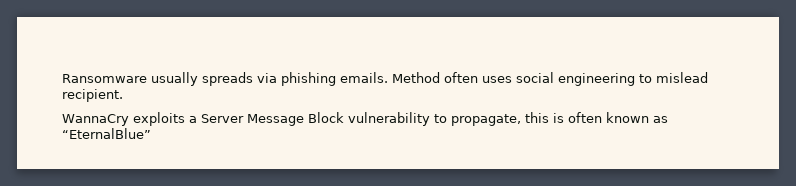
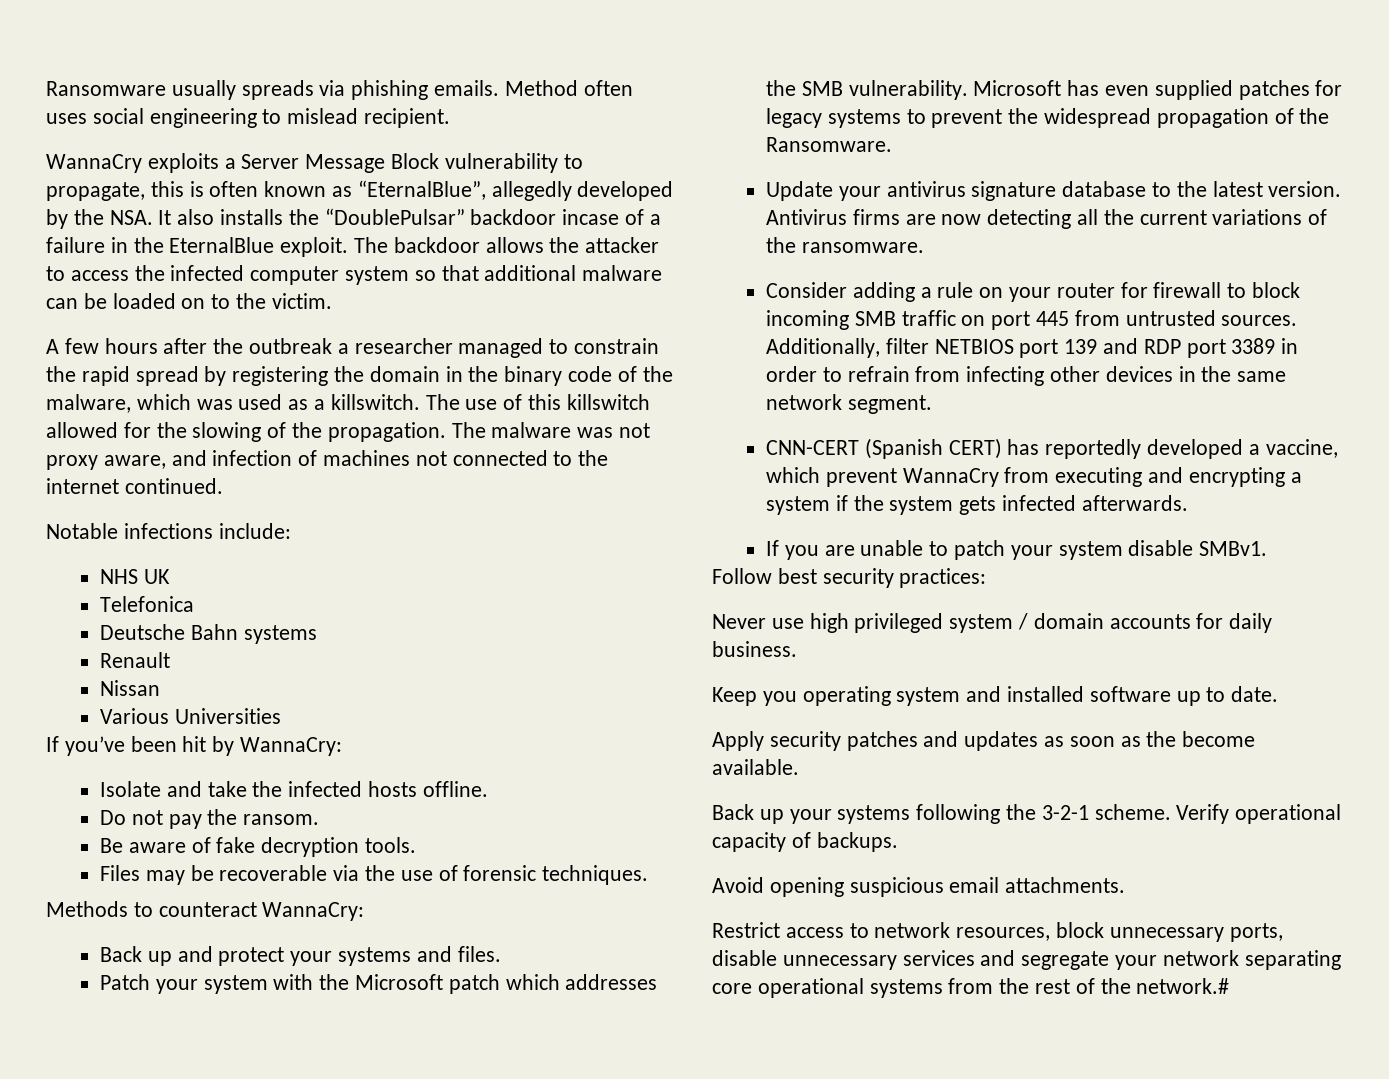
- WannaCry exploits a Server Message Block vulnerability to propagate, this is often known as “EternalBlue”
+ WannaCry exploits a Server Message Block vulnerability to propagate, this is often known as “EternalBlue”, allegedly developed by the NSA. It also installs the “DoublePulsar” backdoor incase of a failure in the EternalBlue exploit. The backdoor allows the attacker to access the infected computer system so that additional malware can be loaded on to the victim.
+ A few hours after the outbreak a researcher managed to constrain the rapid spread by registering the domain in the binary code of the malware, which was used as a killswitch. The use of this killswitch allowed for the slowing of the propagation. The malware was not proxy aware, and infection of machines not connected to the internet continued.
+ Notable infections include:
+ NHS UK
+ Telefonica
+ Deutsche Bahn systems
+ Renault
+ Nissan
+ Various Universities
+ If you’ve been hit by WannaCry:
+ Isolate and take the infected hosts offline.
+ Do not pay the ransom.
+ Be aware of fake decryption tools.
+ Files may be recoverable via the use of forensic techniques.
+ Methods to counteract WannaCry:
+ Back up and protect your systems and files.
+ Patch your system with the Microsoft patch which addresses the SMB vulnerability. Microsoft has even supplied patches for legacy systems to prevent the widespread propagation of the Ransomware.
+ Update your antivirus signature database to the latest version. Antivirus firms are now detecting all the current variations of the ransomware.
+ Consider adding a rule on your router for firewall to block incoming SMB traffic on port 445 from untrusted sources. Additionally, filter NETBIOS port 139 and RDP port 3389 in order to refrain from infecting other devices in the same network segment.
+ CNN-CERT (Spanish CERT) has reportedly developed a vaccine, which prevent WannaCry from executing and encrypting a system if the system gets infected afterwards.
+ If you are unable to patch your system disable SMBv1.
+ Follow best security practices:
+ Never use high privileged system / domain accounts for daily business.
+ Keep you operating system and installed software up to date.
+ Apply security patches and updates as soon as the become available.
+ Back up your systems following the 3-2-1 scheme. Verify operational capacity of backups.
+ Avoid opening suspicious email attachments.
+ Restrict access to network resources, block unnecessary ports, disable unnecessary services and segregate your network separating core operational systems from the rest of the network.#

